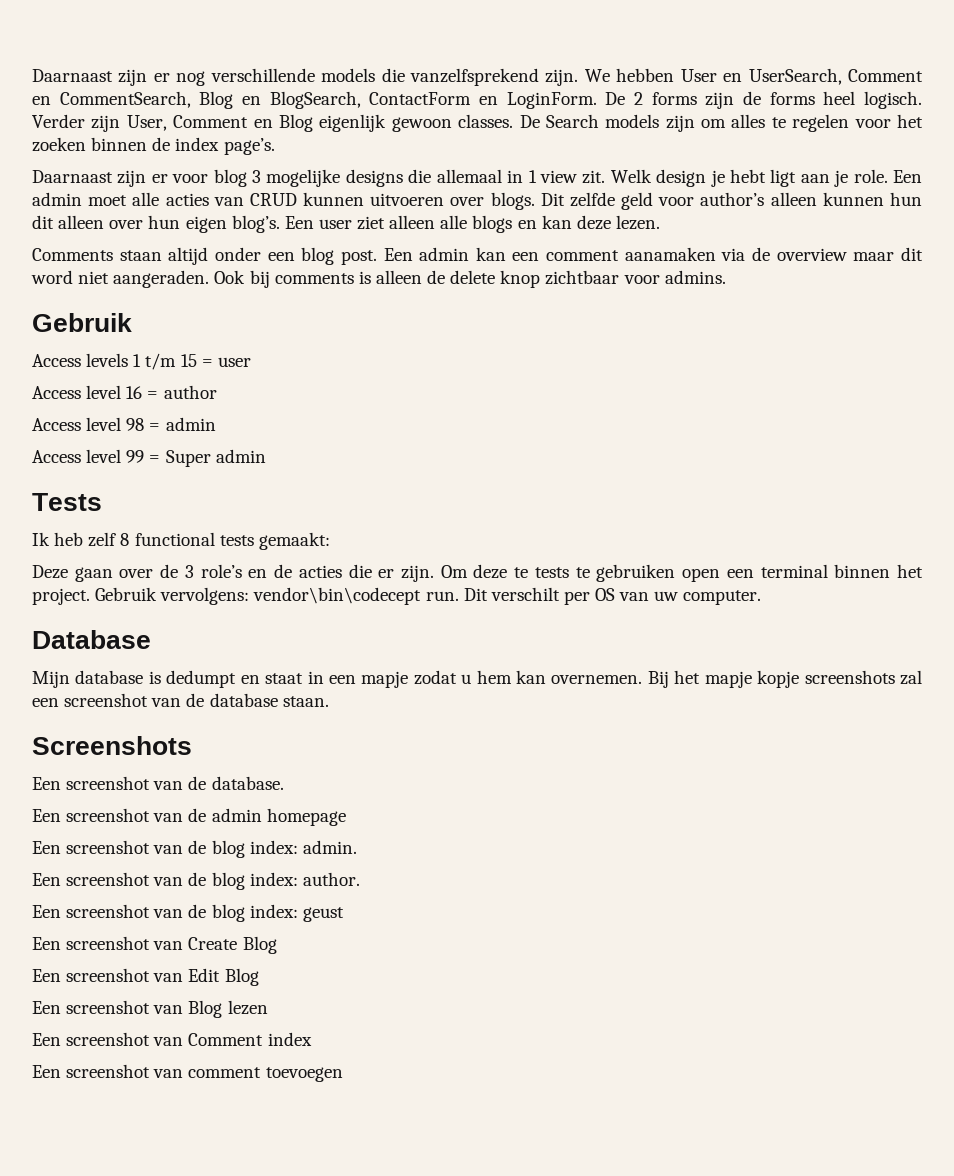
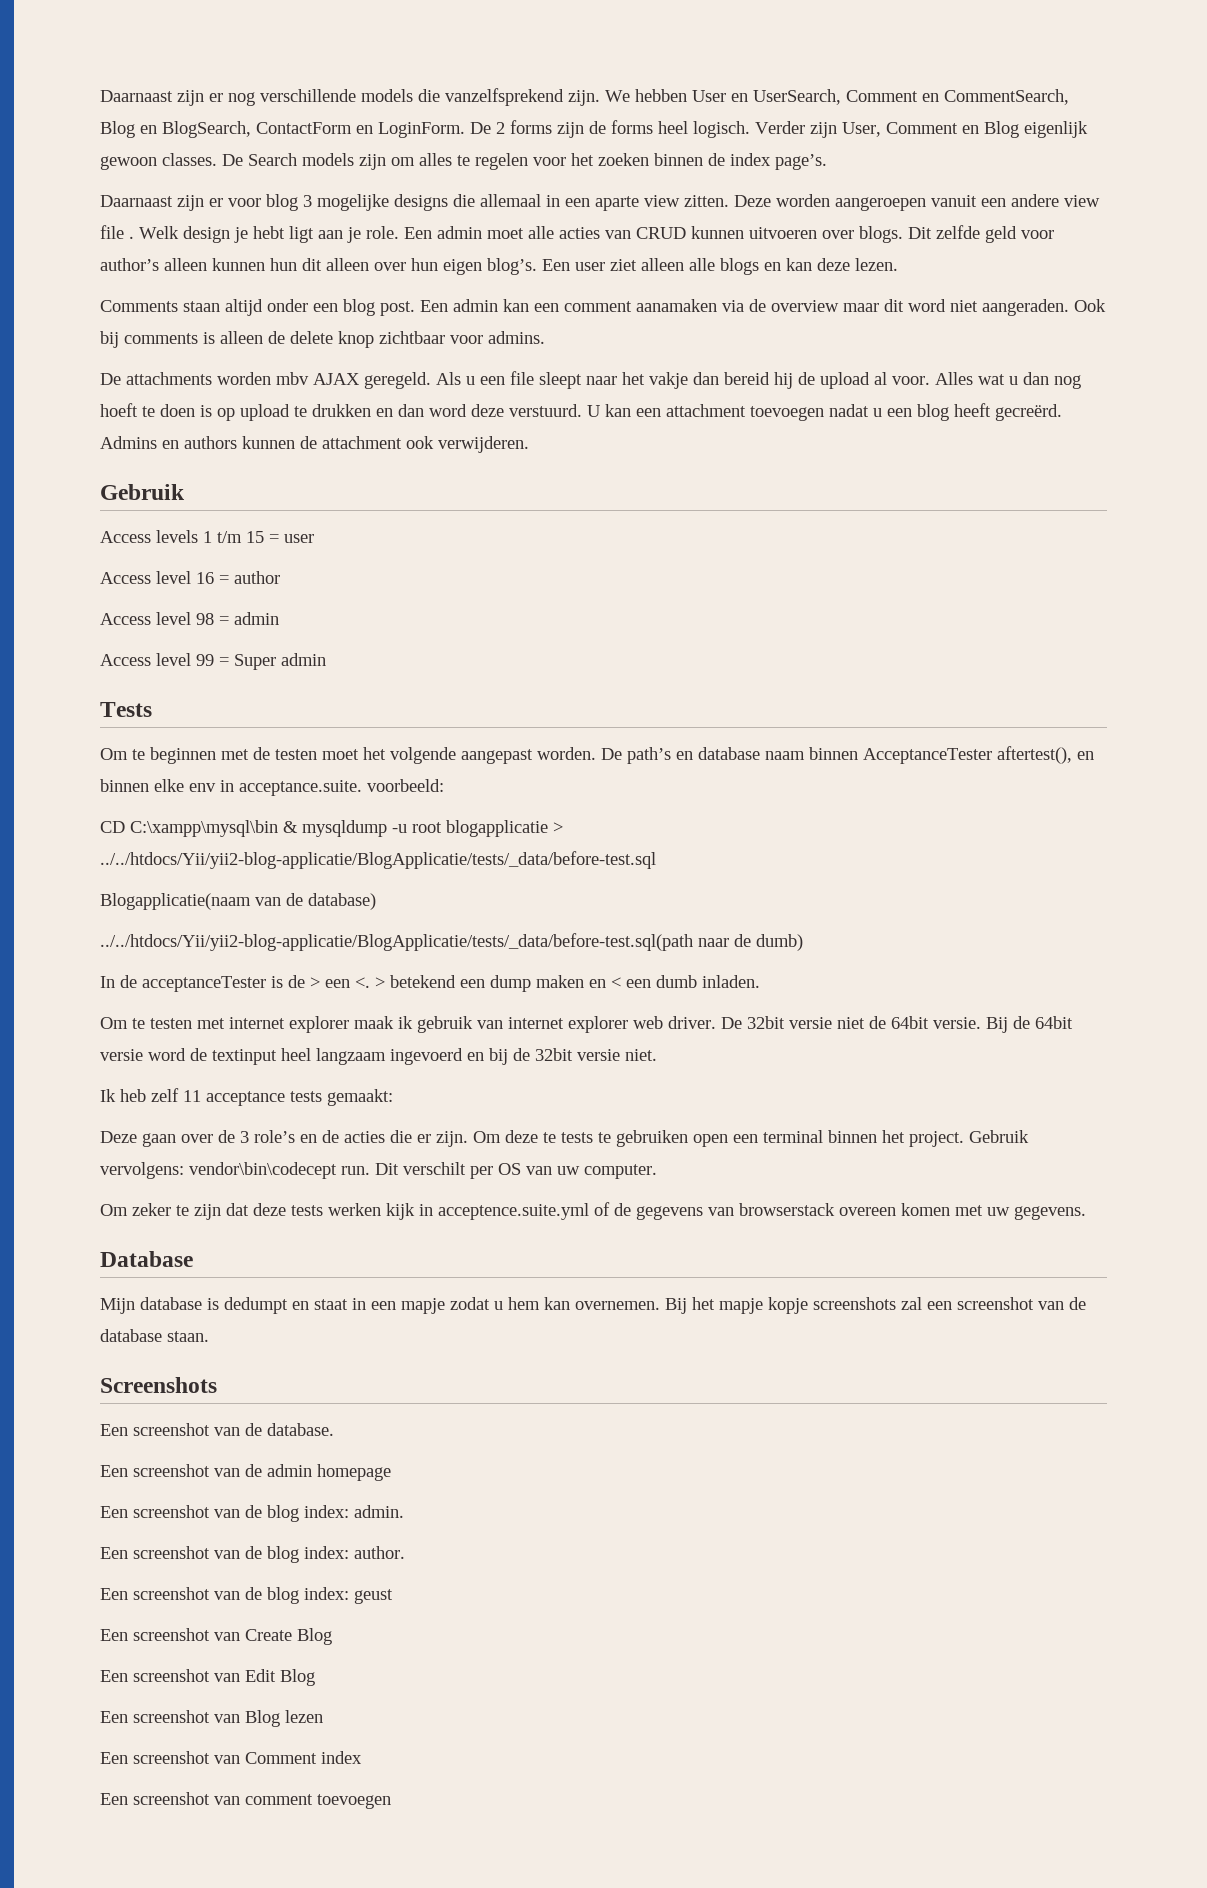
- Daarnaast zijn er voor blog 3 mogelijke designs die allemaal in 1 view zit.
+ Daarnaast zijn er voor blog 3 mogelijke designs die allemaal in een aparte view zitten. Deze worden aangeroepen vanuit een andere view file .
+ De attachments worden mbv AJAX geregeld. Als u een file sleept naar het vakje dan bereid hij de upload al voor. Alles wat u dan nog hoeft te doen is op upload te drukken en dan word deze verstuurd. U kan een attachment toevoegen nadat u een blog heeft gecreërd. Admins en authors kunnen de attachment ook verwijderen.
+ Om te beginnen met de testen moet het volgende aangepast worden. De path’s en database naam binnen AcceptanceTester aftertest(), en binnen elke env in acceptance.suite. voorbeeld:
+ CD C:\xampp\mysql\bin & mysqldump -u root blogapplicatie > ../../htdocs/Yii/yii2-blog-applicatie/BlogApplicatie/tests/_data/before-test.sql
+ Blogapplicatie(naam van de database)
+ ../../htdocs/Yii/yii2-blog-applicatie/BlogApplicatie/tests/_data/before-test.sql(path naar de dumb)
+ In de acceptanceTester is de > een <. > betekend een dump maken en < een dumb inladen.
+ Om te testen met internet explorer maak ik gebruik van internet explorer web driver. De 32bit versie niet de 64bit versie. Bij de 64bit versie word de textinput heel langzaam ingevoerd en bij de 32bit versie niet.
- Ik heb zelf 8 functional tests gemaakt:
+ Ik heb zelf 11 acceptance tests gemaakt:
+ Om zeker te zijn dat deze tests werken kijk in acceptence.suite.yml of de gegevens van browserstack overeen komen met uw gegevens.

